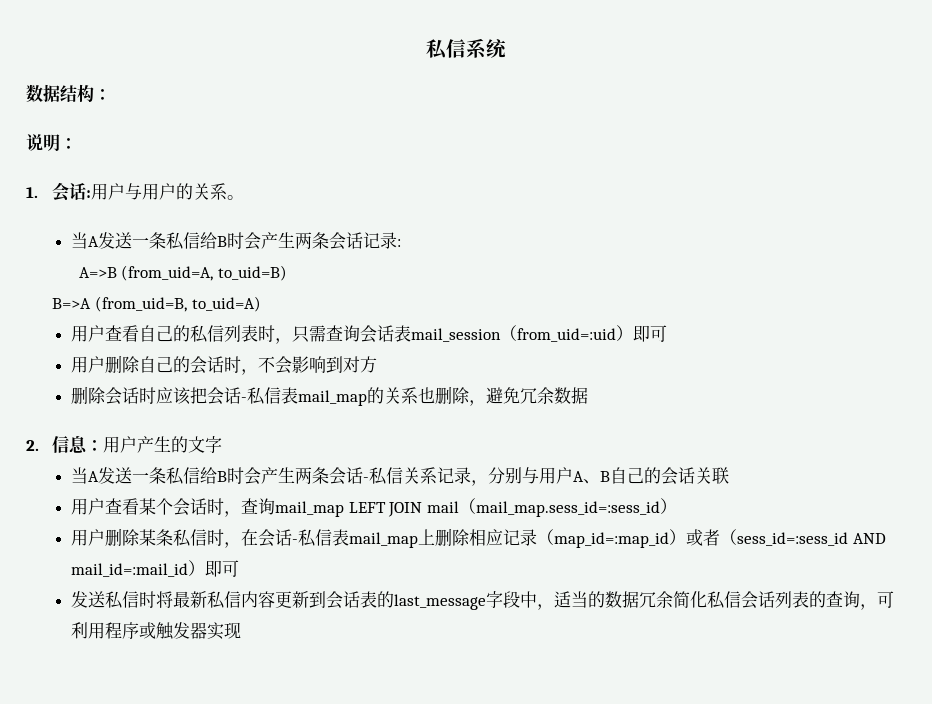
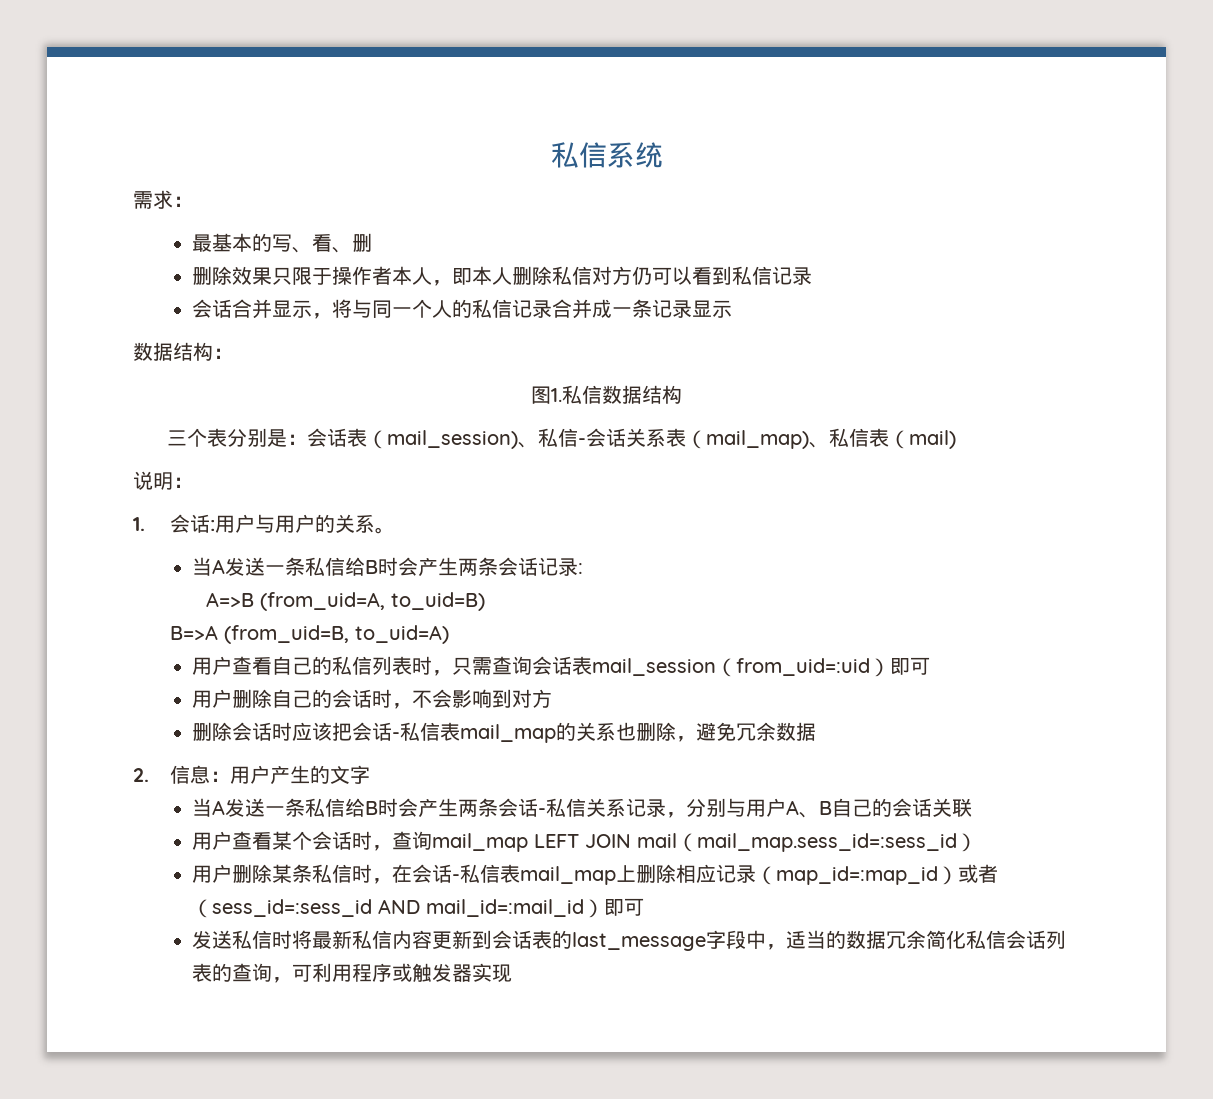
+ 需求：
+ 最基本的写、看、删
+ 删除效果只限于操作者本人，即本人删除私信对方仍可以看到私信记录
+ 会话合并显示，将与同一个人的私信记录合并成一条记录显示
  数据结构：
+ 图1.私信数据结构
+ 三个表分别是：会话表（mail_session)、私信-会话关系表（mail_map)、私信表（mail)

